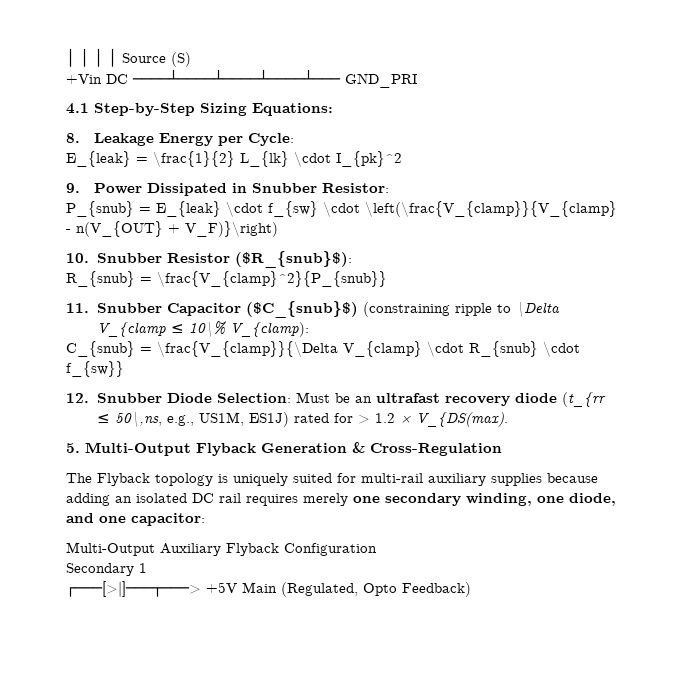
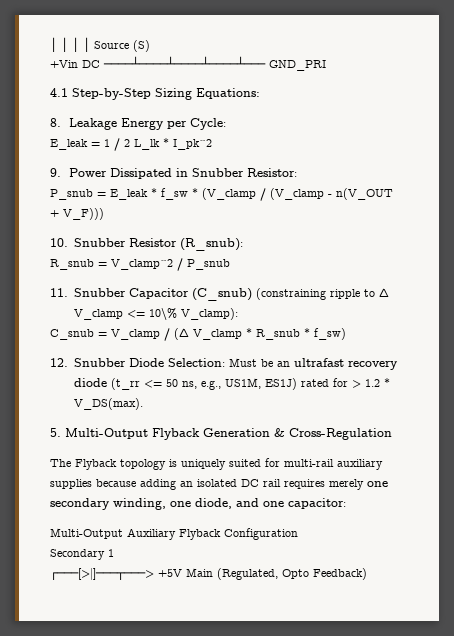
- E_{leak} = \frac{1}{2} L_{lk} \cdot I_{pk}^2
+ E_leak = 1 / 2 L_lk * I_pk^2
- P_{snub} = E_{leak} \cdot f_{sw} \cdot \left(\frac{V_{clamp}}{V_{clamp} - n(V_{OUT} + V_F)}\right)
- 10. Snubber Resistor ($R_{snub}$):
- R_{snub} = \frac{V_{clamp}^2}{P_{snub}}
+ P_snub = E_leak * f_sw * (V_clamp / (V_clamp - n(V_OUT + V_F)))
+ 10. Snubber Resistor (R_snub):
+ R_snub = V_clamp^2 / P_snub
- 11. Snubber Capacitor ($C_{snub}$) (constraining ripple to \Delta V_{clamp ≤ 10\% V_{clamp):
- C_{snub} = \frac{V_{clamp}}{\Delta V_{clamp} \cdot R_{snub} \cdot f_{sw}}
+ 11. Snubber Capacitor (C_snub) (constraining ripple to Δ V_clamp <= 10\% V_clamp):
+ C_snub = V_clamp / (Δ V_clamp * R_snub * f_sw)
- 12. Snubber Diode Selection: Must be an ultrafast recovery diode (t_{rr ≤ 50\,ns, e.g., US1M, ES1J) rated for > 1.2 × V_{DS(max).
+ 12. Snubber Diode Selection: Must be an ultrafast recovery diode (t_rr <= 50 ns, e.g., US1M, ES1J) rated for > 1.2 * V_DS(max).

